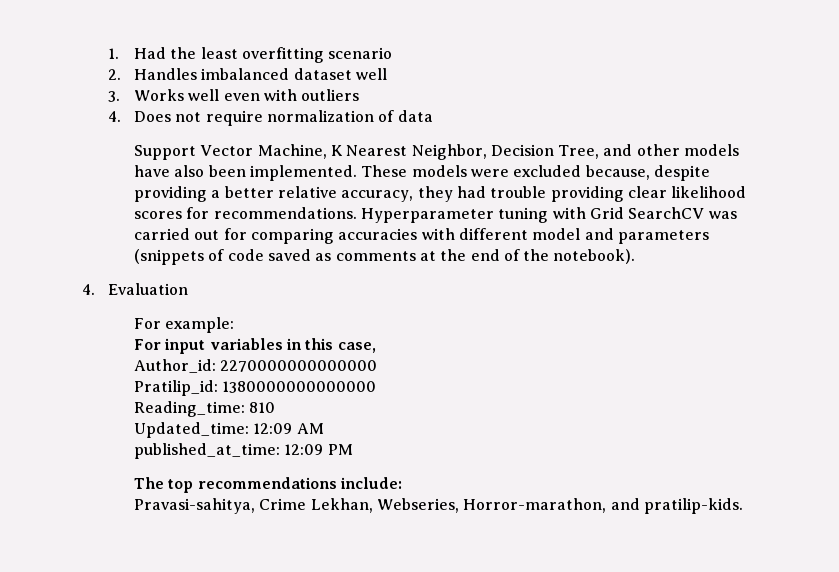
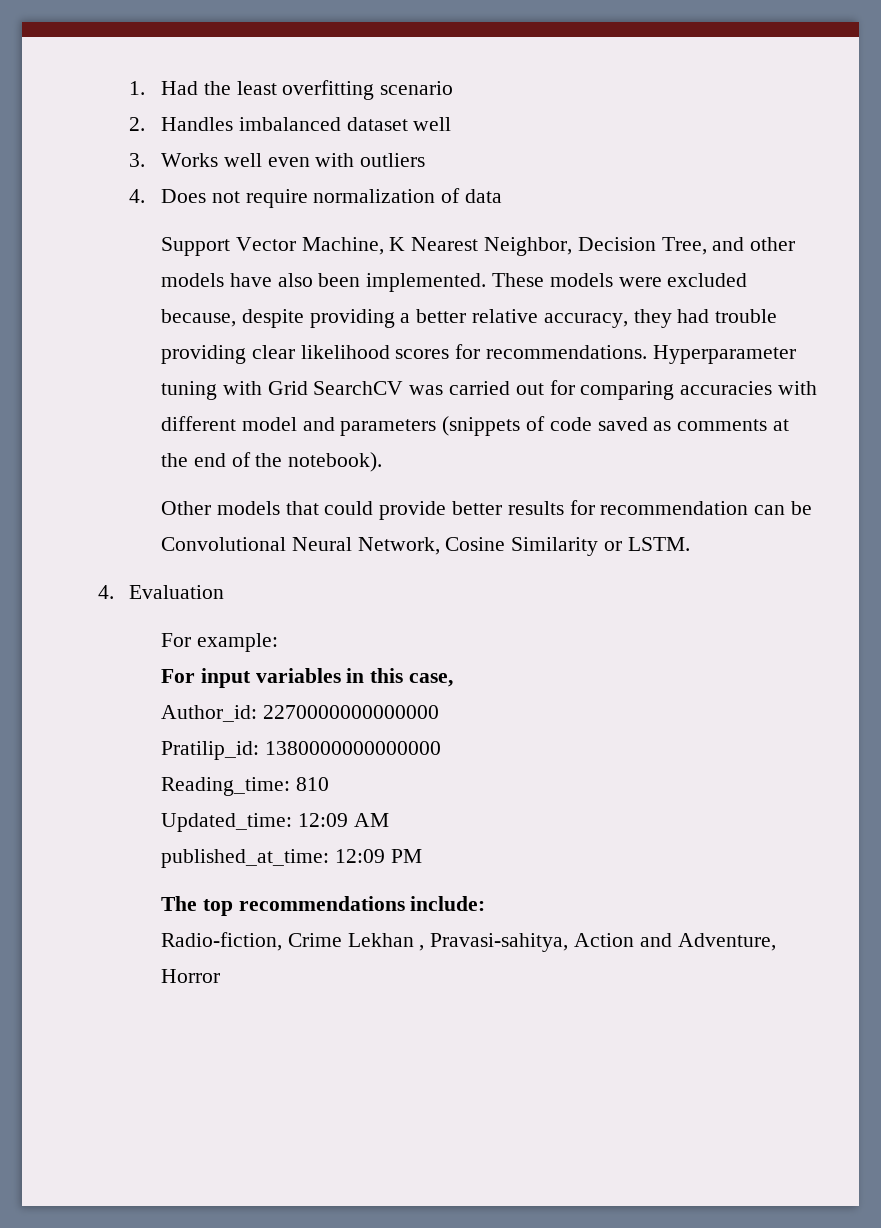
+ Other models that could provide better results for recommendation can be Convolutional Neural Network, Cosine Similarity or LSTM.
- Pravasi-sahitya, Crime Lekhan, Webseries, Horror-marathon, and pratilip-kids.
+ Radio-fiction, Crime Lekhan , Pravasi-sahitya, Action and Adventure, Horror

